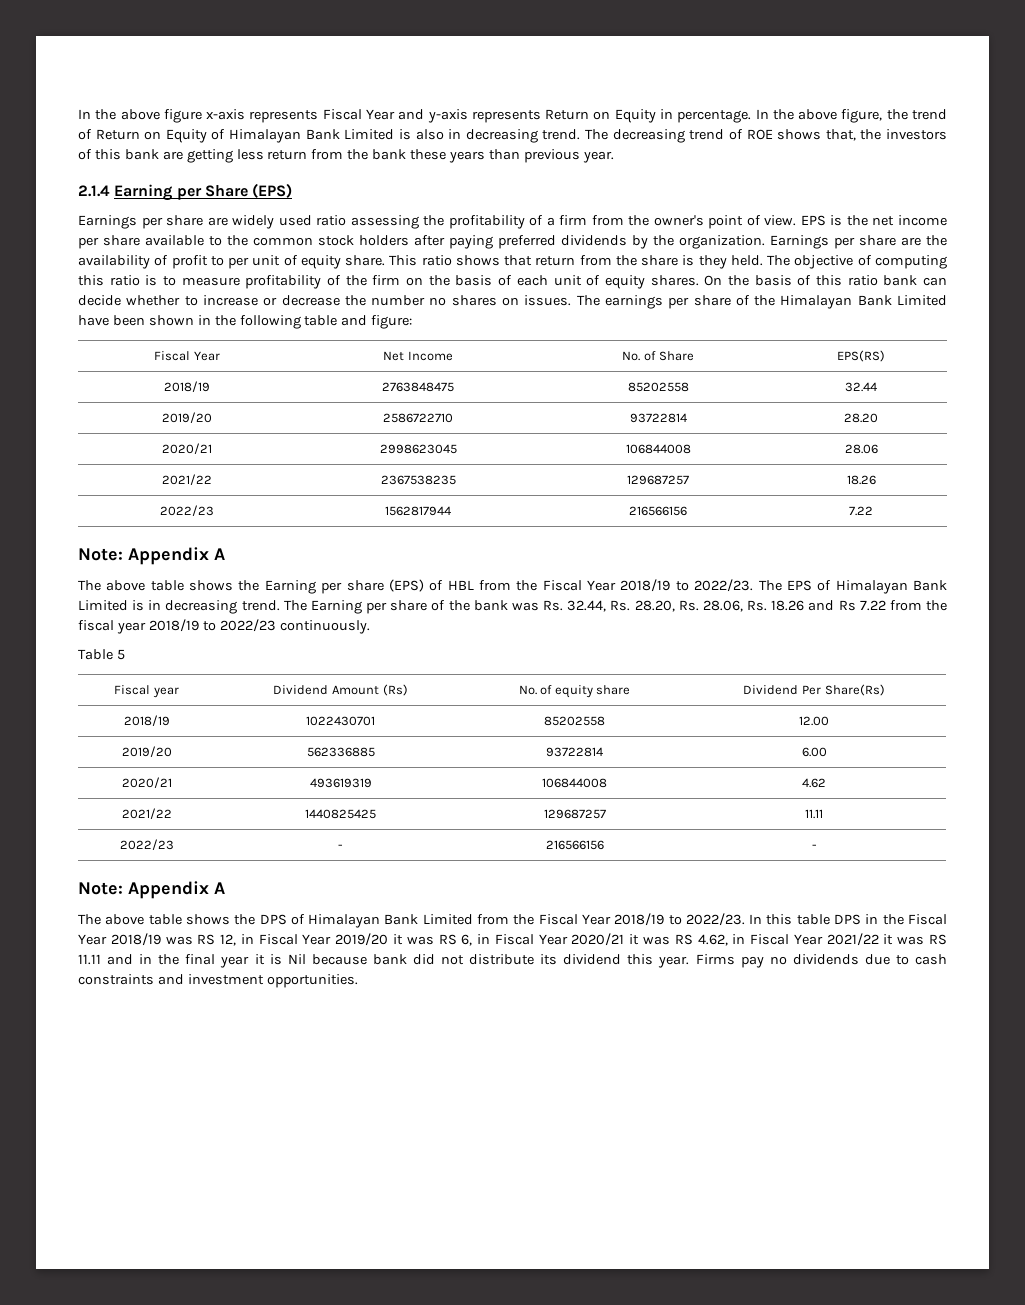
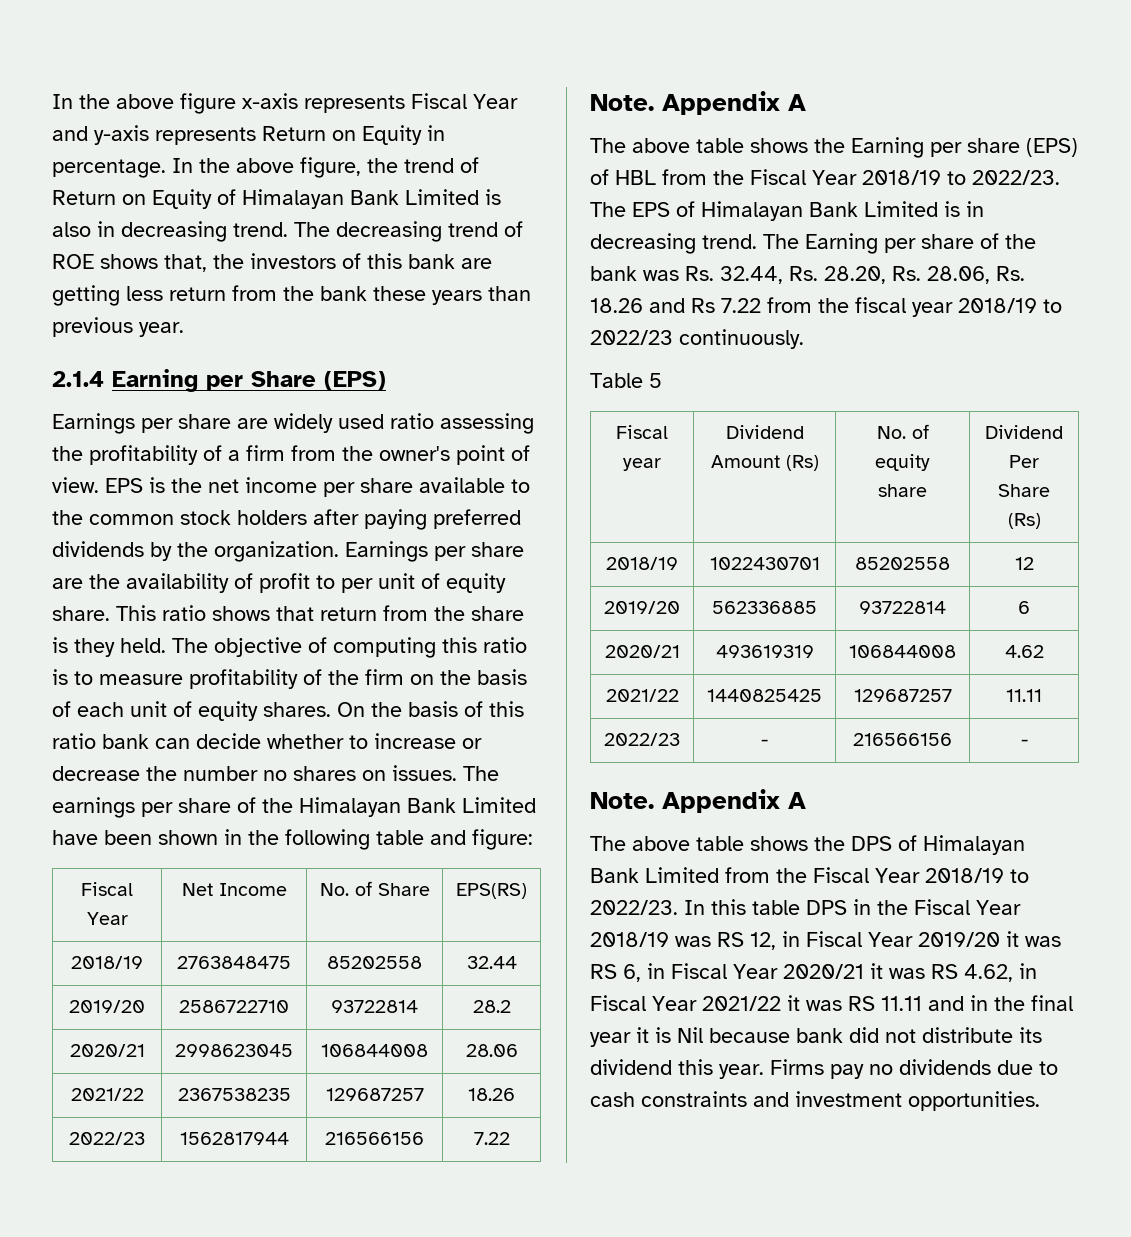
- 2019/20 | 2586722710 | 93722814 | 28.20
+ 2019/20 | 2586722710 | 93722814 | 28.2
  2022/23 | 1562817944 | 216566156 | 7.22
- Note: Appendix A
+ Note. Appendix A
- Fiscal year | Dividend Amount (Rs) | No. of equity share | Dividend Per Share(Rs)
+ Fiscal year | Dividend Amount (Rs) | No. of equity share | Dividend Per Share (Rs)
- 2018/19 | 1022430701 | 85202558 | 12.00
+ 2018/19 | 1022430701 | 85202558 | 12
- 2019/20 | 562336885 | 93722814 | 6.00
+ 2019/20 | 562336885 | 93722814 | 6
  2022/23 | - | 216566156 | -
- Note: Appendix A
+ Note. Appendix A

